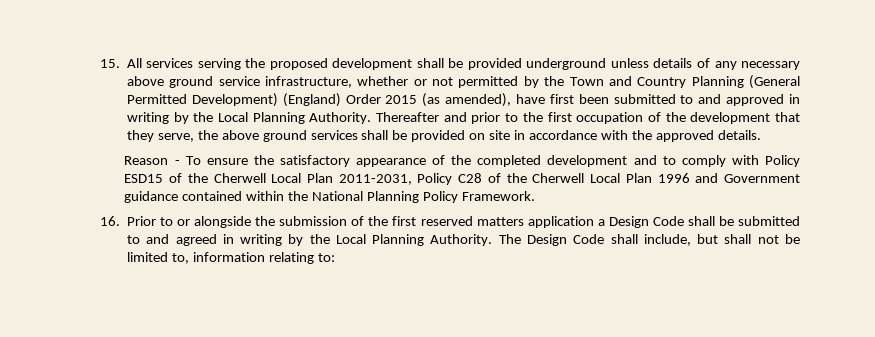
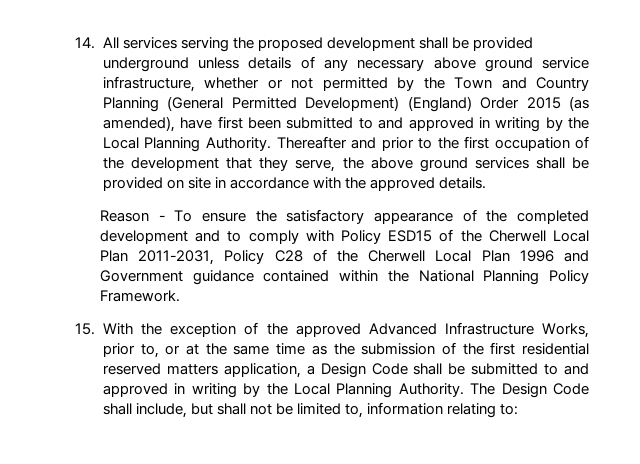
- 15. All services serving the proposed development shall be provided underground unless details of any necessary above ground service infrastructure, whether or not permitted by the Town and Country Planning (General Permitted Development) (England) Order 2015 (as amended), have first been submitted to and approved in writing by the Local Planning Authority.
+ 14. All services serving the proposed development shall be provided underground unless details of any necessary above ground service infrastructure, whether or not permitted by the Town and Country Planning (General Permitted Development) (England) Order 2015 (as amended), have first been submitted to and approved in writing by the Local Planning Authority.
- 16. Prior to or alongside the submission of the first reserved matters application a Design Code shall be submitted to and agreed in writing by the Local Planning Authority.
+ 15. With the exception of the approved Advanced Infrastructure Works, prior to, or at the same time as the submission of the first residential reserved matters application, a Design Code shall be submitted to and approved in writing by the Local Planning Authority.

